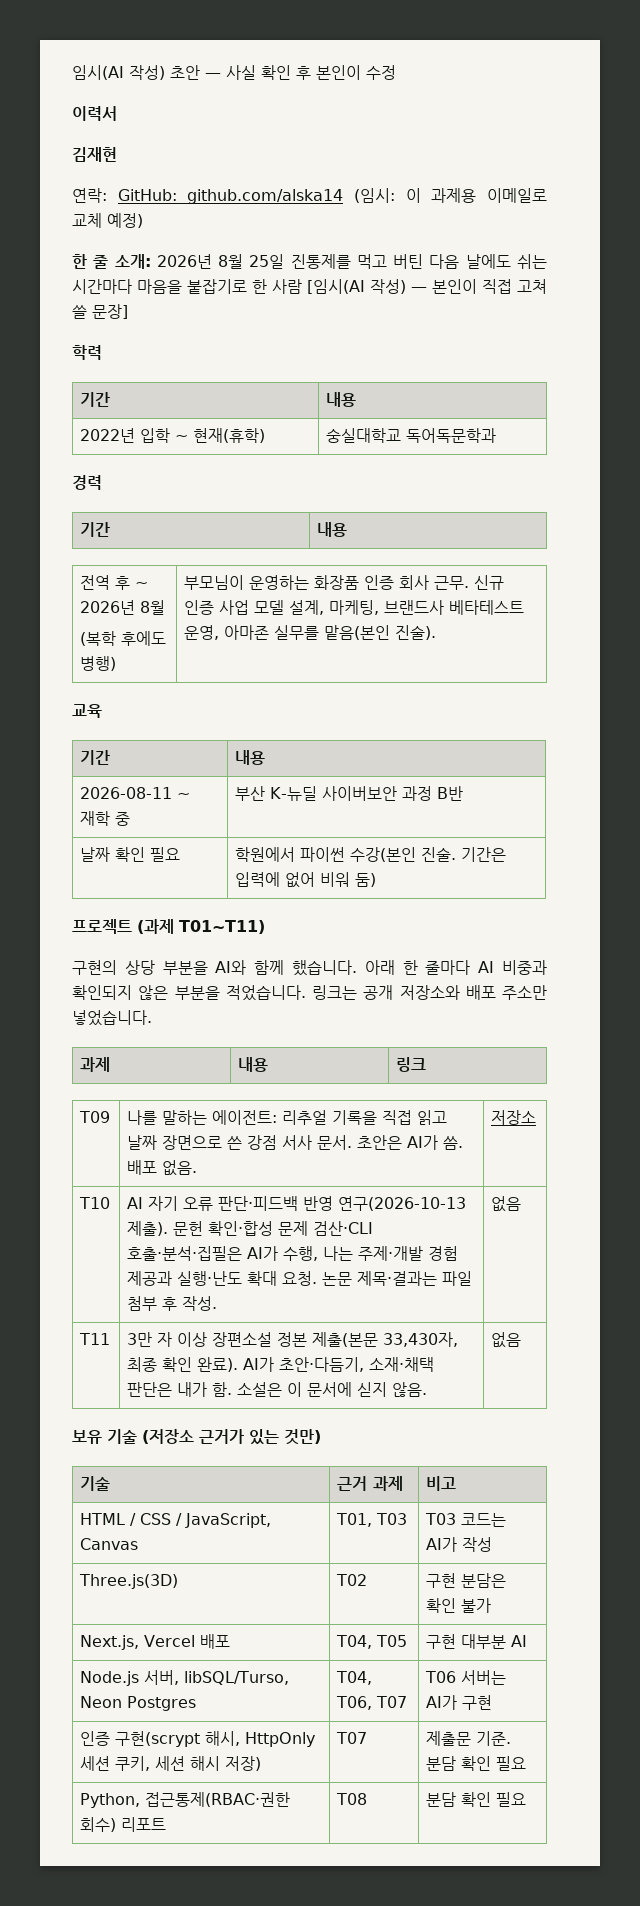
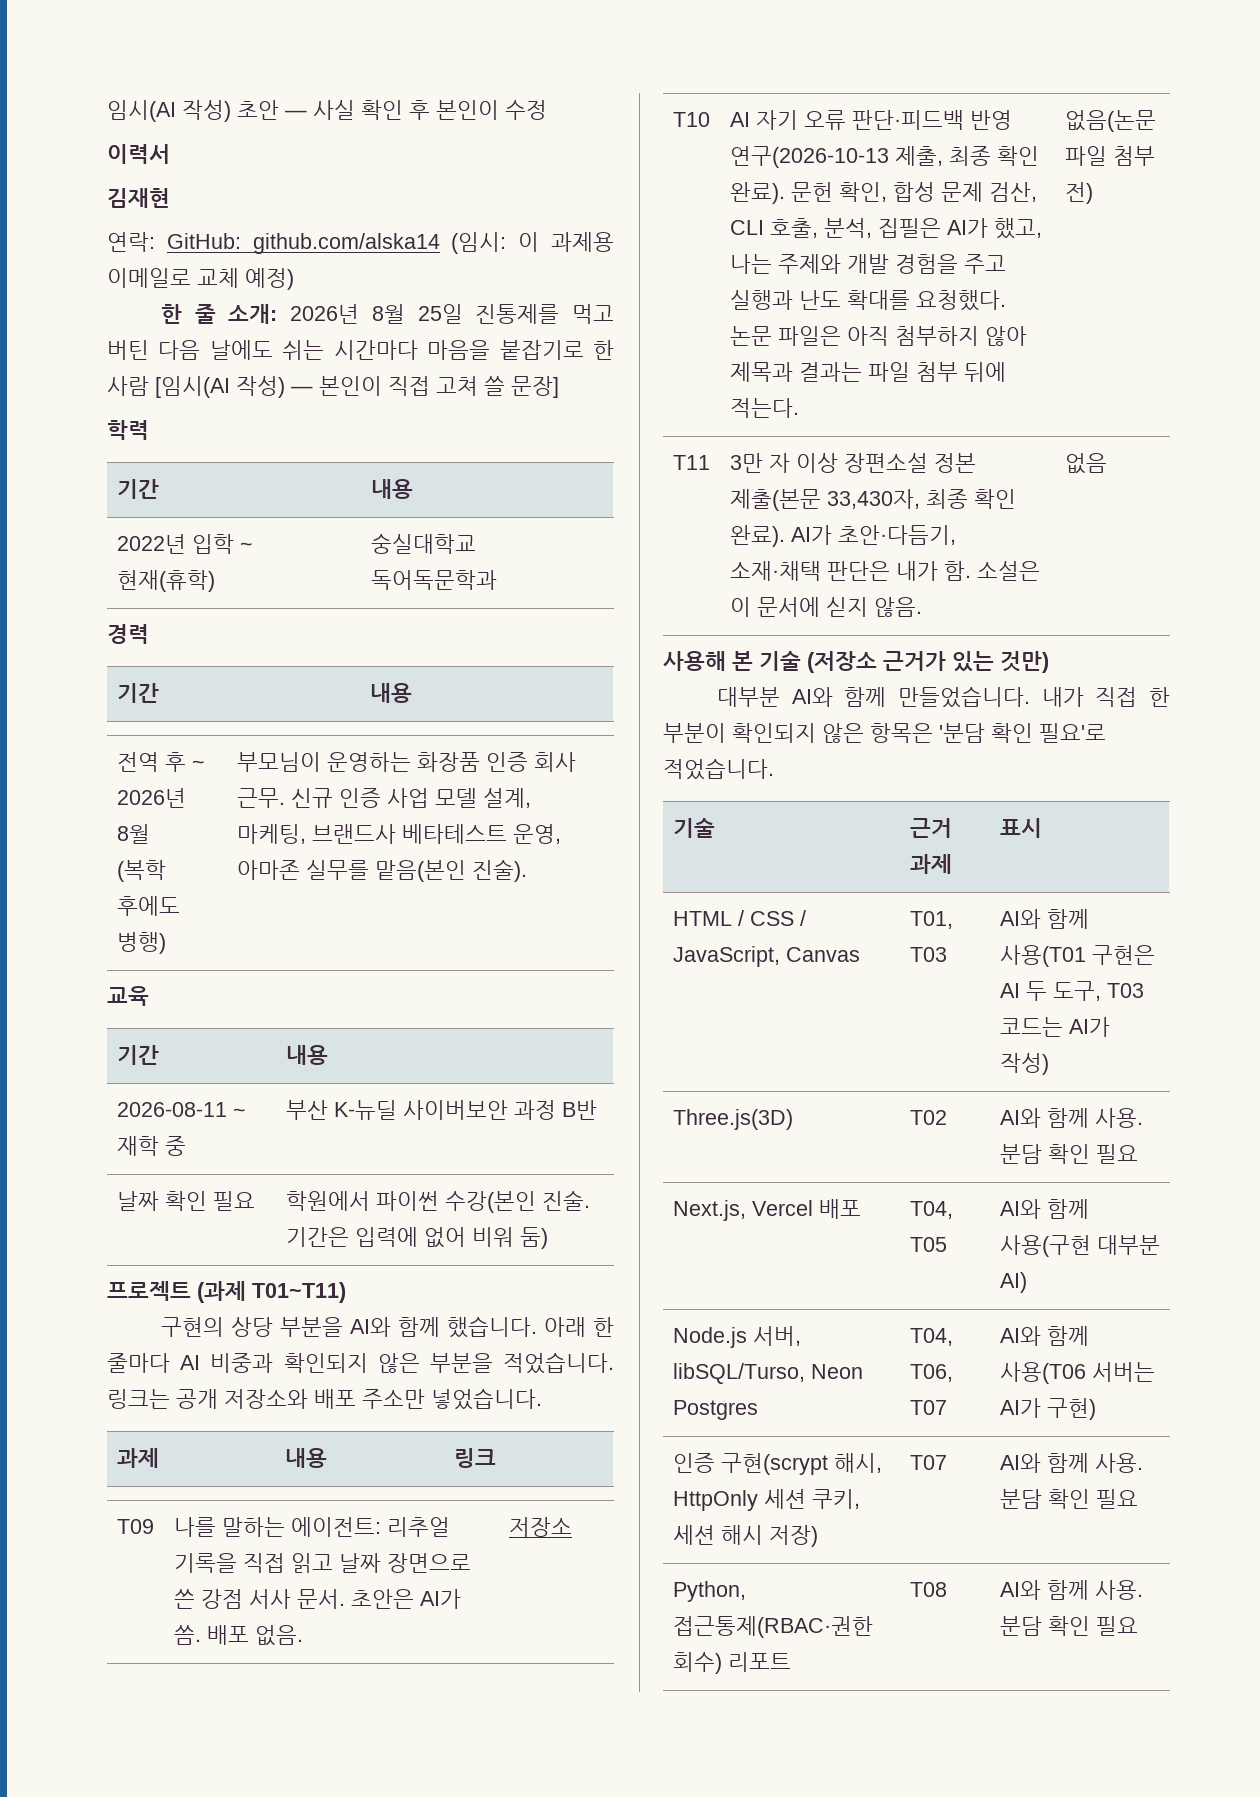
- AI 자기 오류 판단·피드백 반영 연구(2026-10-13 제출). 문헌 확인·합성 문제 검산·CLI 호출·분석·집필은 AI가 수행, 나는 주제·개발 경험 제공과 실행·난도 확대 요청. 논문 제목·결과는 파일 첨부 후 작성. | 없음
+ AI 자기 오류 판단·피드백 반영 연구(2026-10-13 제출, 최종 확인 완료). 문헌 확인, 합성 문제 검산, CLI 호출, 분석, 집필은 AI가 했고, 나는 주제와 개발 경험을 주고 실행과 난도 확대를 요청했다. 논문 파일은 아직 첨부하지 않아 제목과 결과는 파일 첨부 뒤에 적는다. | 없음(논문 파일 첨부 전)
- 보유 기술 (저장소 근거가 있는 것만)
+ 사용해 본 기술 (저장소 근거가 있는 것만)
+ 대부분 AI와 함께 만들었습니다. 내가 직접 한 부분이 확인되지 않은 항목은 '분담 확인 필요'로 적었습니다.
- 기술 | 근거 과제 | 비고
+ 기술 | 근거 과제 | 표시
- HTML / CSS / JavaScript, Canvas | T01, T03 | T03 코드는 AI가 작성
+ HTML / CSS / JavaScript, Canvas | T01, T03 | AI와 함께 사용(T01 구현은 AI 두 도구, T03 코드는 AI가 작성)
- Three.js(3D) | T02 | 구현 분담은 확인 불가
+ Three.js(3D) | T02 | AI와 함께 사용. 분담 확인 필요
- Next.js, Vercel 배포 | T04, T05 | 구현 대부분 AI
+ Next.js, Vercel 배포 | T04, T05 | AI와 함께 사용(구현 대부분 AI)
- Node.js 서버, libSQL/Turso, Neon Postgres | T04, T06, T07 | T06 서버는 AI가 구현
+ Node.js 서버, libSQL/Turso, Neon Postgres | T04, T06, T07 | AI와 함께 사용(T06 서버는 AI가 구현)
- 인증 구현(scrypt 해시, HttpOnly 세션 쿠키, 세션 해시 저장) | T07 | 제출문 기준. 분담 확인 필요
+ 인증 구현(scrypt 해시, HttpOnly 세션 쿠키, 세션 해시 저장) | T07 | AI와 함께 사용. 분담 확인 필요
- Python, 접근통제(RBAC·권한 회수) 리포트 | T08 | 분담 확인 필요
+ Python, 접근통제(RBAC·권한 회수) 리포트 | T08 | AI와 함께 사용. 분담 확인 필요

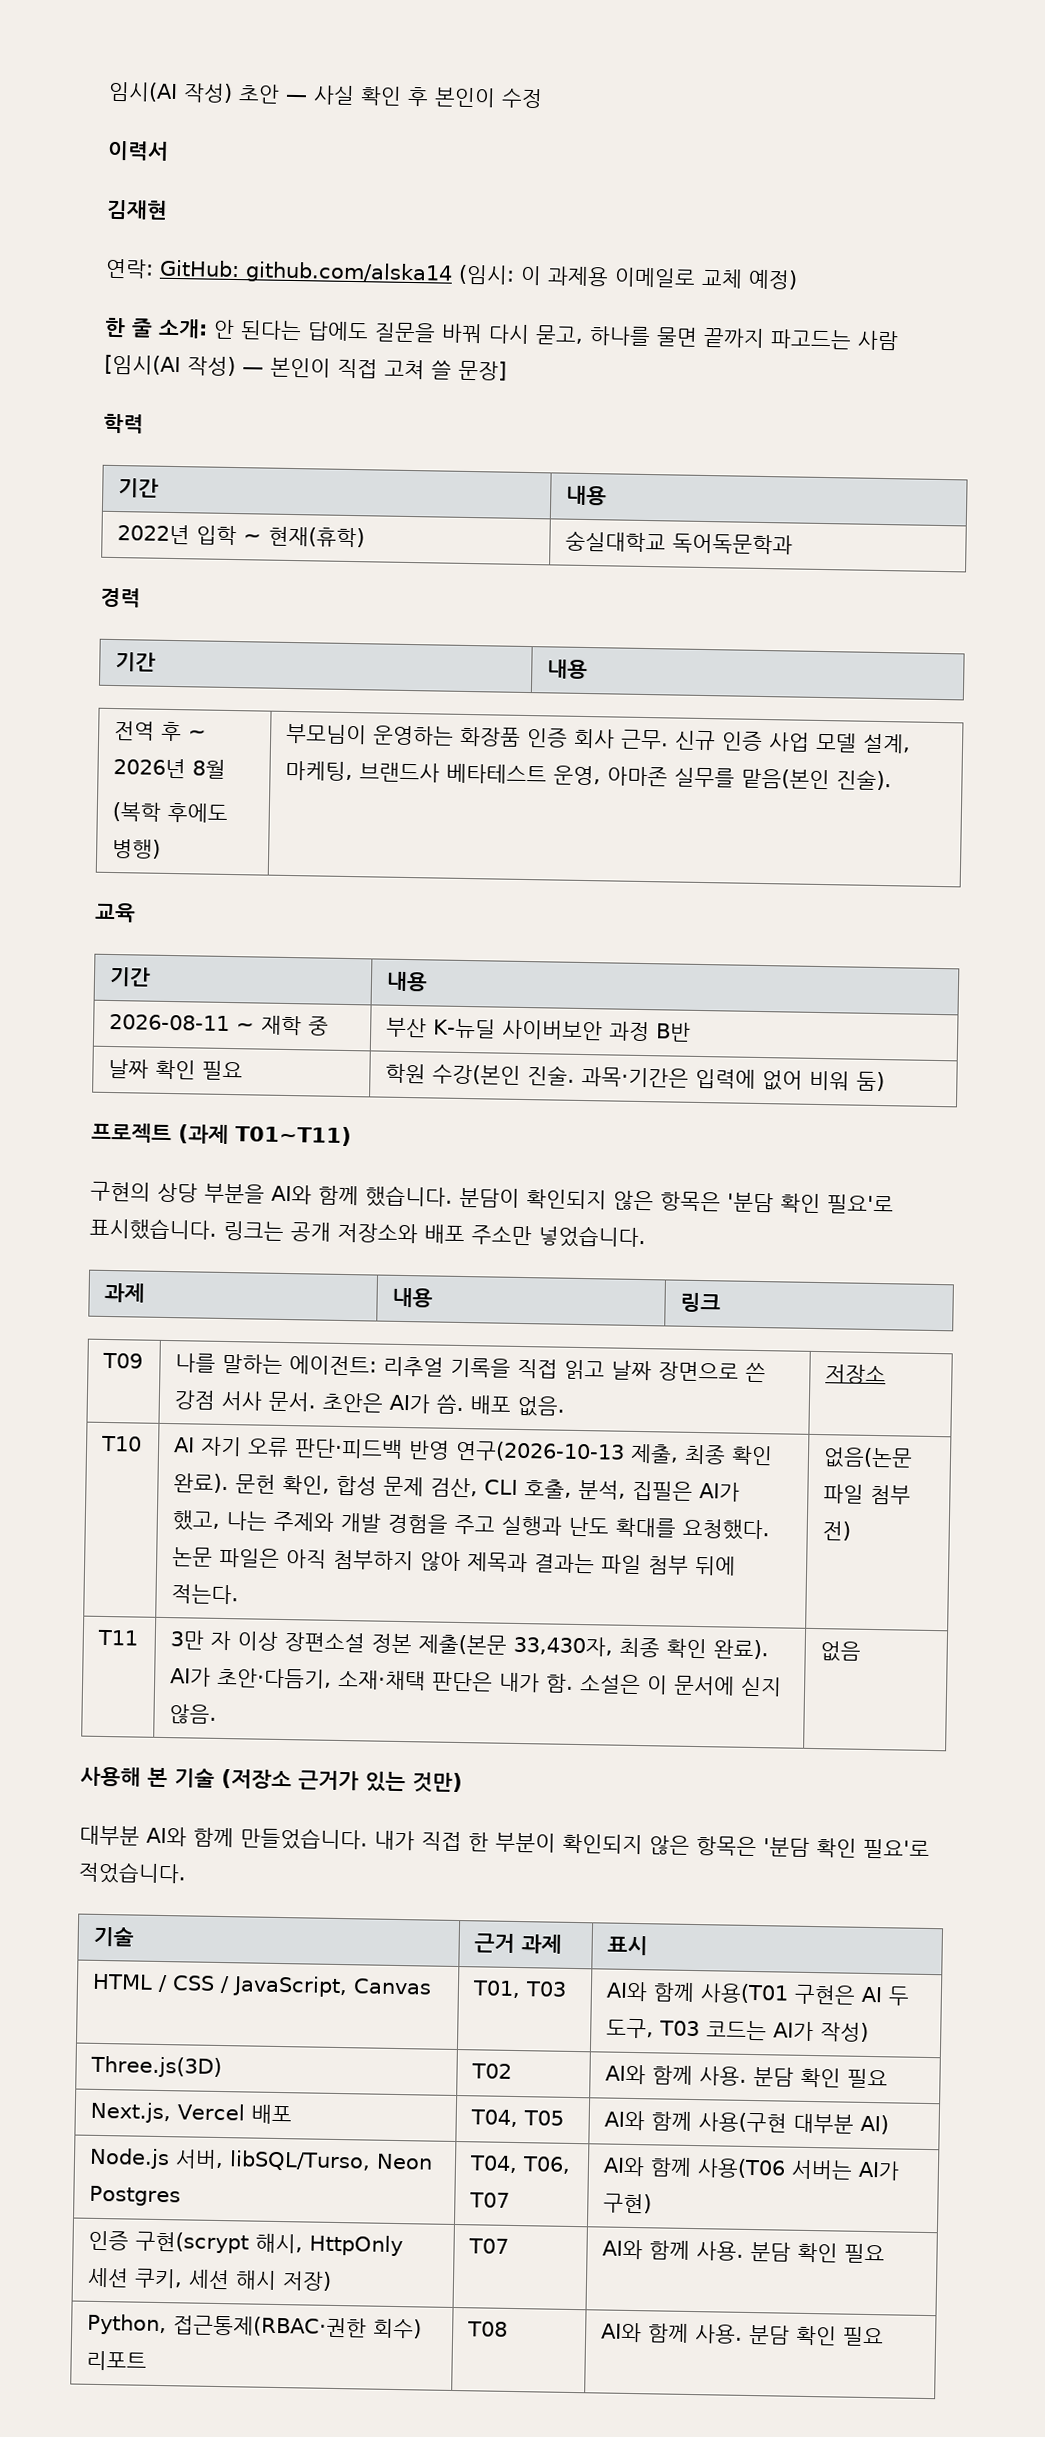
- 한 줄 소개: 2026년 8월 25일 진통제를 먹고 버틴 다음 날에도 쉬는 시간마다 마음을 붙잡기로 한 사람 [임시(AI 작성) — 본인이 직접 고쳐 쓸 문장]
+ 한 줄 소개: 안 된다는 답에도 질문을 바꿔 다시 묻고, 하나를 물면 끝까지 파고드는 사람 [임시(AI 작성) — 본인이 직접 고쳐 쓸 문장]
- 날짜 확인 필요 | 학원에서 파이썬 수강(본인 진술. 기간은 입력에 없어 비워 둠)
+ 날짜 확인 필요 | 학원 수강(본인 진술. 과목·기간은 입력에 없어 비워 둠)
- 아래 한 줄마다 AI 비중과 확인되지 않은 부분을 적었습니다.
+ 분담이 확인되지 않은 항목은 '분담 확인 필요'로 표시했습니다.

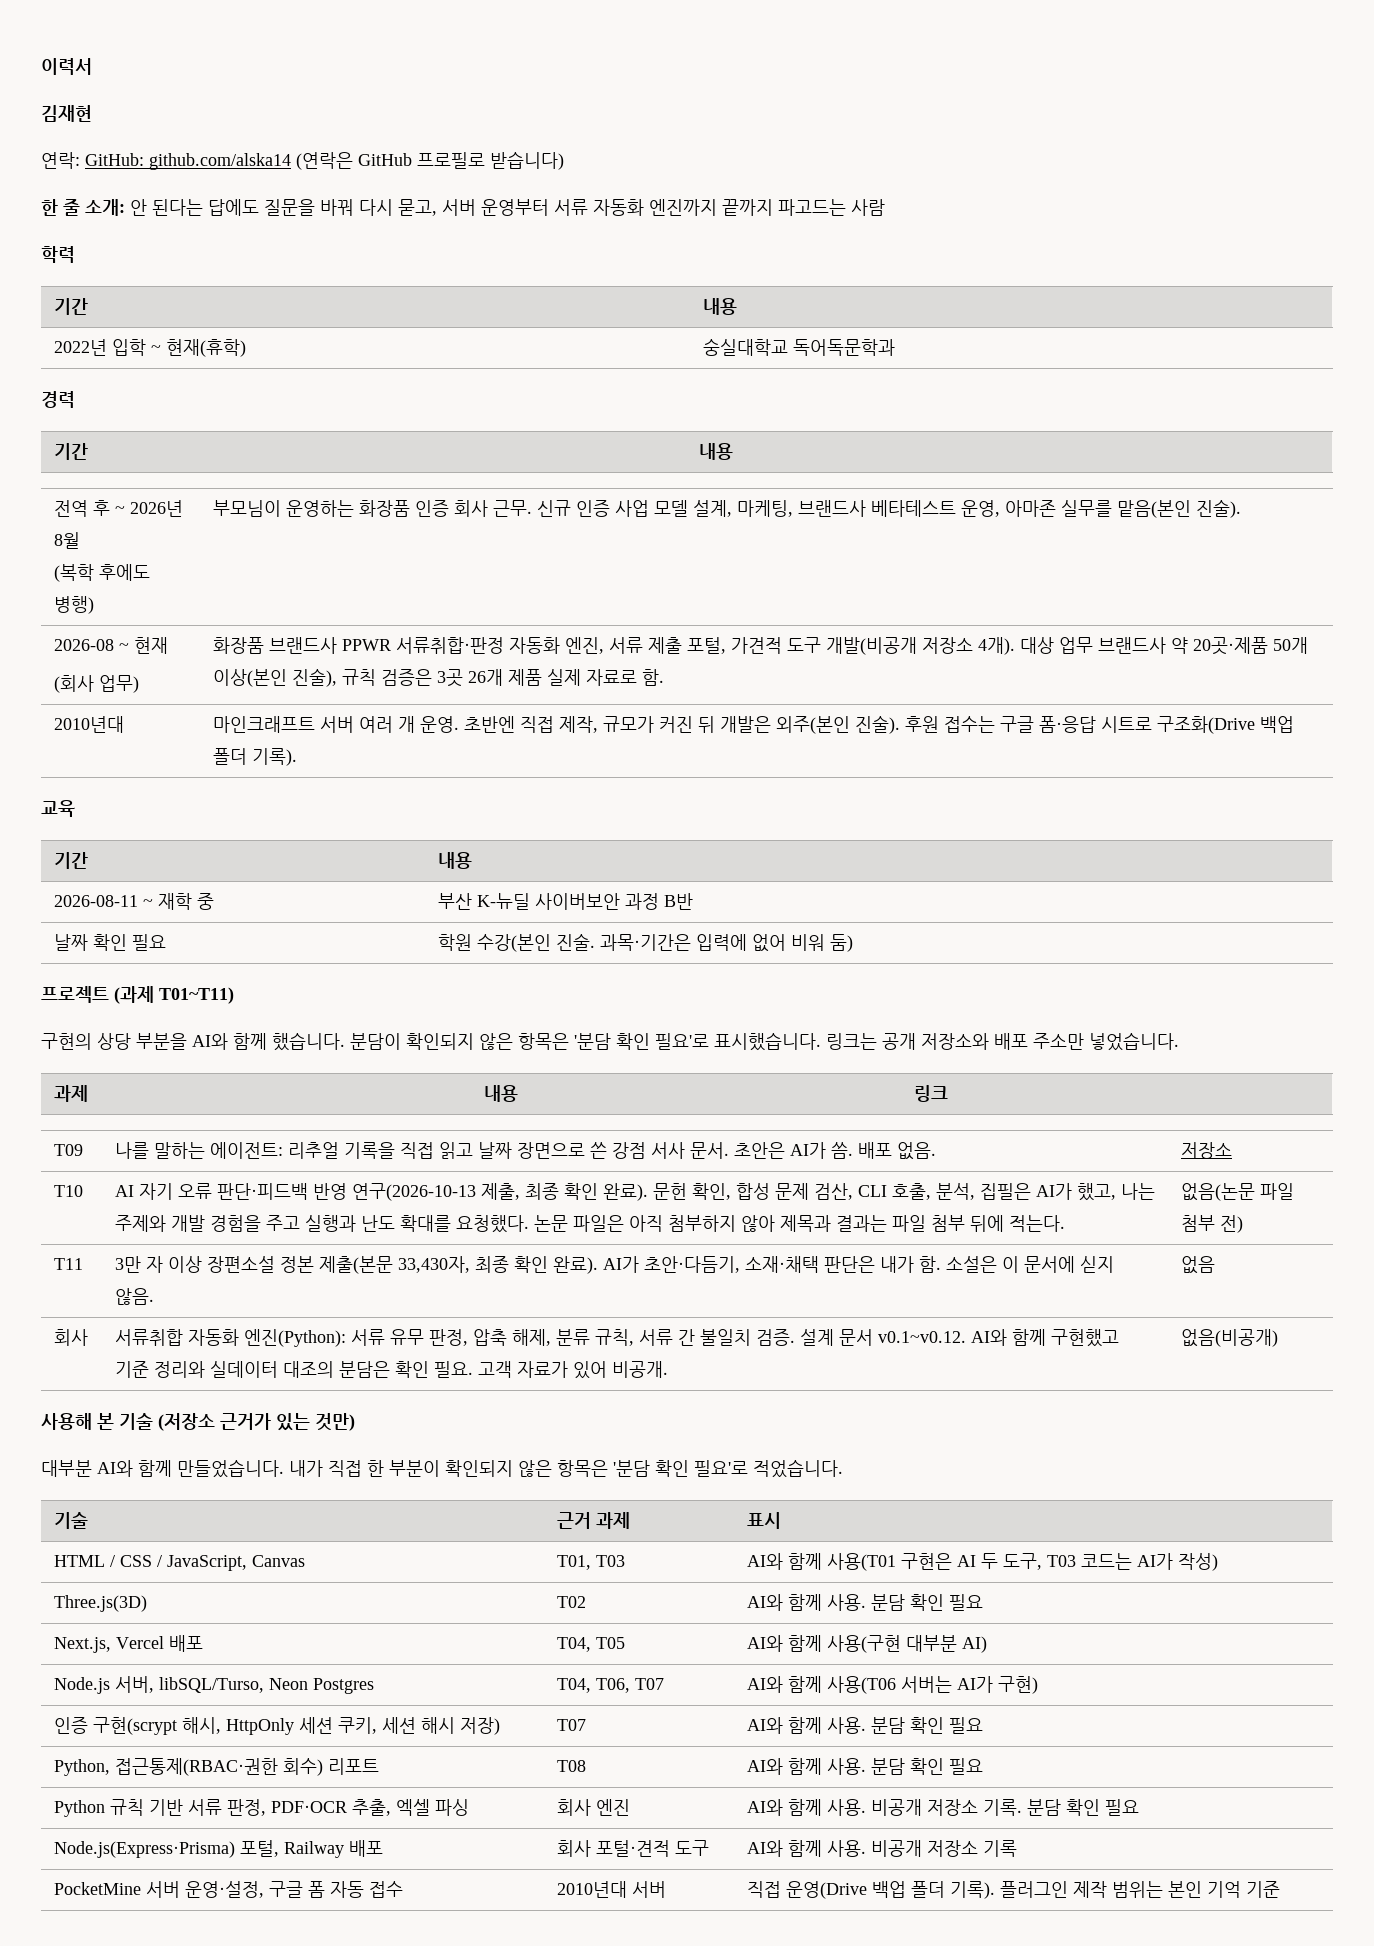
- 임시(AI 작성) 초안 — 사실 확인 후 본인이 수정
- 연락: GitHub: github.com/alska14 (임시: 이 과제용 이메일로 교체 예정)
+ 연락: GitHub: github.com/alska14 (연락은 GitHub 프로필로 받습니다)
- 한 줄 소개: 안 된다는 답에도 질문을 바꿔 다시 묻고, 하나를 물면 끝까지 파고드는 사람 [임시(AI 작성) — 본인이 직접 고쳐 쓸 문장]
+ 한 줄 소개: 안 된다는 답에도 질문을 바꿔 다시 묻고, 서버 운영부터 서류 자동화 엔진까지 끝까지 파고드는 사람
+ 2026-08 ~ 현재
+ (회사 업무) | 화장품 브랜드사 PPWR 서류취합·판정 자동화 엔진, 서류 제출 포털, 가견적 도구 개발(비공개 저장소 4개). 대상 업무 브랜드사 약 20곳·제품 50개 이상(본인 진술), 규칙 검증은 3곳 26개 제품 실제 자료로 함.
+ 2010년대 | 마인크래프트 서버 여러 개 운영. 초반엔 직접 제작, 규모가 커진 뒤 개발은 외주(본인 진술). 후원 접수는 구글 폼·응답 시트로 구조화(Drive 백업 폴더 기록).
+ 회사 | 서류취합 자동화 엔진(Python): 서류 유무 판정, 압축 해제, 분류 규칙, 서류 간 불일치 검증. 설계 문서 v0.1~v0.12. AI와 함께 구현했고 기준 정리와 실데이터 대조의 분담은 확인 필요. 고객 자료가 있어 비공개. | 없음(비공개)
+ Python 규칙 기반 서류 판정, PDF·OCR 추출, 엑셀 파싱 | 회사 엔진 | AI와 함께 사용. 비공개 저장소 기록. 분담 확인 필요
+ Node.js(Express·Prisma) 포털, Railway 배포 | 회사 포털·견적 도구 | AI와 함께 사용. 비공개 저장소 기록
+ PocketMine 서버 운영·설정, 구글 폼 자동 접수 | 2010년대 서버 | 직접 운영(Drive 백업 폴더 기록). 플러그인 제작 범위는 본인 기억 기준

